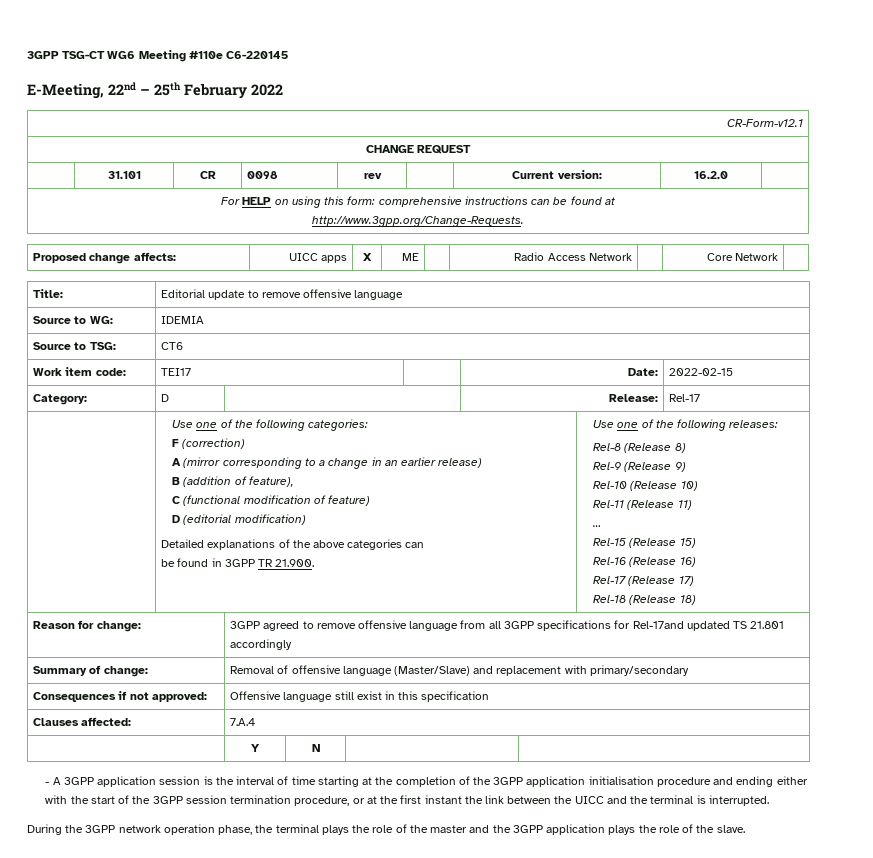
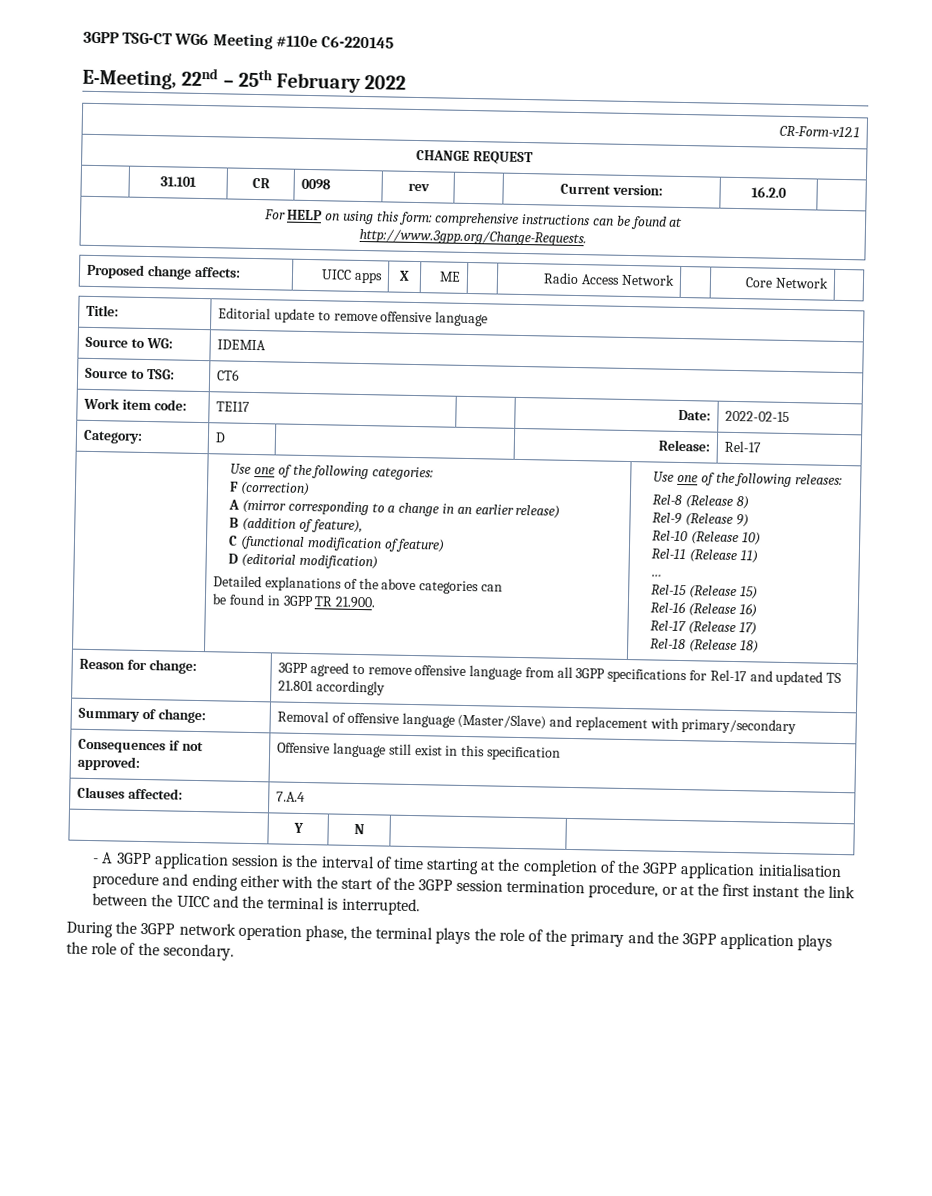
- Reason for change: | 3GPP agreed to remove offensive language from all 3GPP specifications for Rel-17and updated TS 21.801 accordingly
+ Reason for change: | 3GPP agreed to remove offensive language from all 3GPP specifications for Rel-17 and updated TS 21.801 accordingly
- During the 3GPP network operation phase, the terminal plays the role of the master and the 3GPP application plays the role of the slave.
+ During the 3GPP network operation phase, the terminal plays the role of the primary and the 3GPP application plays the role of the secondary.

